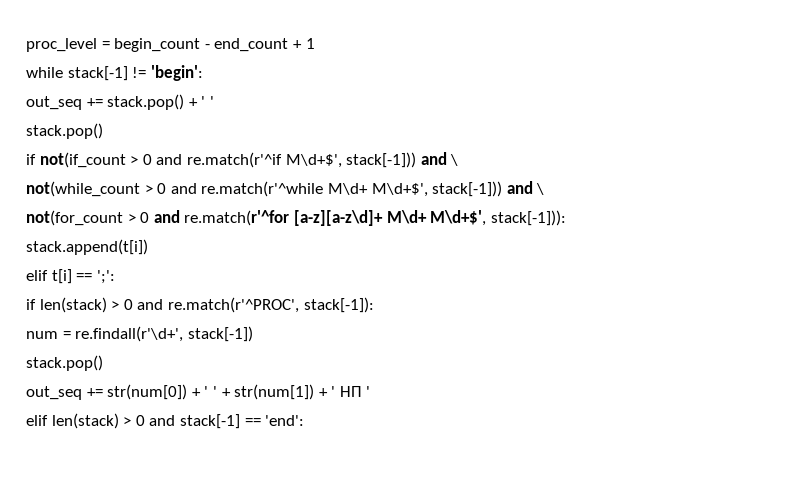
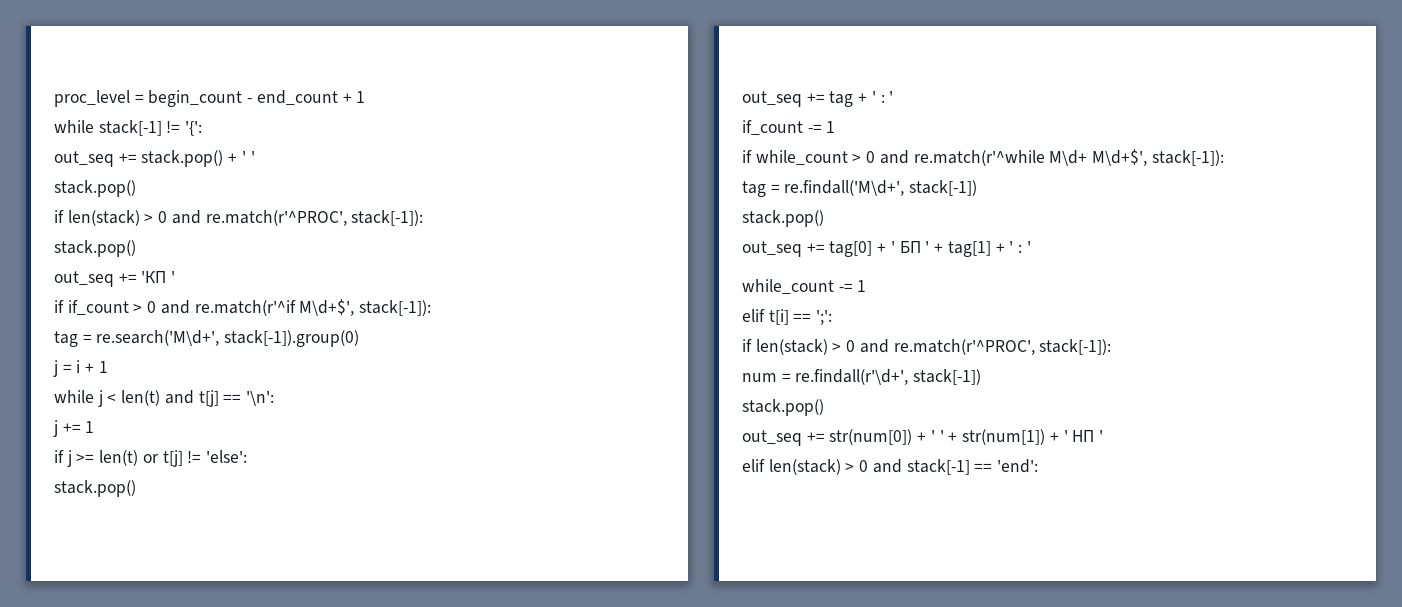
- while stack[-1] != 'begin':
+ while stack[-1] != '{':
  out_seq += stack.pop() + ' '
  stack.pop()
- if not(if_count > 0 and re.match(r'^if М\d+$', stack[-1])) and \
- not(while_count > 0 and re.match(r'^while М\d+ М\d+$', stack[-1])) and \
- not(for_count > 0 and re.match(r'^for [a-z][a-z\d]+ М\d+ М\d+$', stack[-1])):
- stack.append(t[i])
+ if len(stack) > 0 and re.match(r'^PROC', stack[-1]):
+ stack.pop()
+ out_seq += 'КП '
+ if if_count > 0 and re.match(r'^if М\d+$', stack[-1]):
+ tag = re.search('М\d+', stack[-1]).group(0)
+ j = i + 1
+ while j < len(t) and t[j] == '\n':
+ j += 1
+ if j >= len(t) or t[j] != 'else':
+ stack.pop()
+ out_seq += tag + ' : '
+ if_count -= 1
+ if while_count > 0 and re.match(r'^while М\d+ М\d+$', stack[-1]):
+ tag = re.findall('М\d+', stack[-1])
+ stack.pop()
+ out_seq += tag[0] + ' БП ' + tag[1] + ' : '
+ while_count -= 1

